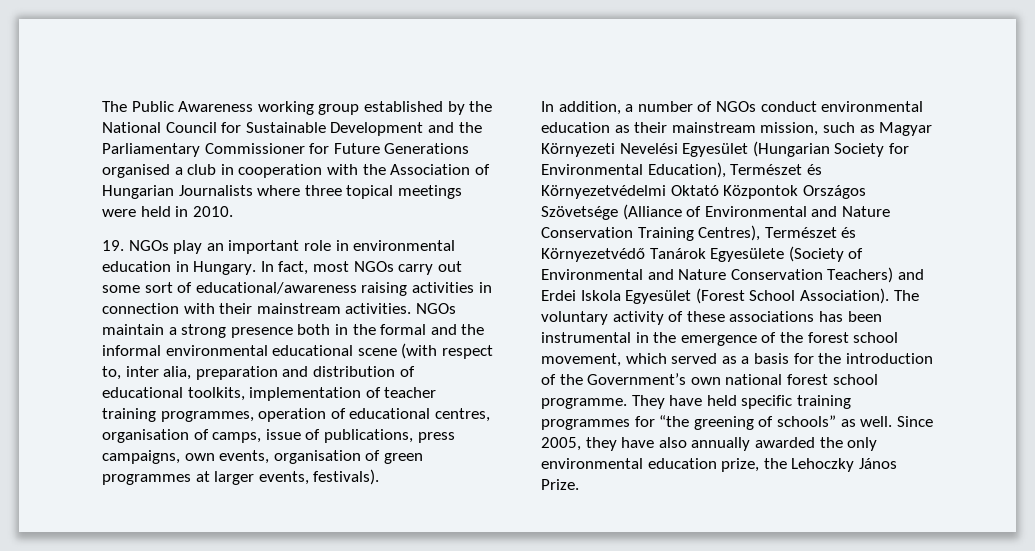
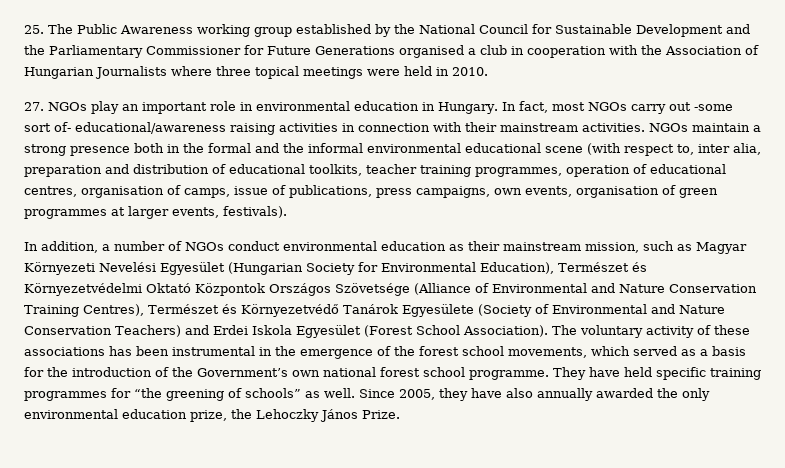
- The Public Awareness working group established by the National Council for Sustainable Development and the Parliamentary Commissioner for Future Generations organised a club in cooperation with the Association of Hungarian Journalists where three topical meetings were held in 2010.
+ 25. The Public Awareness working group established by the National Council for Sustainable Development and the Parliamentary Commissioner for Future Generations organised a club in cooperation with the Association of Hungarian Journalists where three topical meetings were held in 2010.
- 19. NGOs play an important role in environmental education in Hungary.
+ 27. NGOs play an important role in environmental education in Hungary.
- In fact, most NGOs carry out some sort of educational/awareness raising activities in connection with their mainstream activities.
+ In fact, most NGOs carry out -some sort of- educational/awareness raising activities in connection with their mainstream activities.
- NGOs maintain a strong presence both in the formal and the informal environmental educational scene (with respect to, inter alia, preparation and distribution of educational toolkits, implementation of teacher training programmes, operation of educational centres, organisation of camps, issue of publications, press campaigns, own events, organisation of green programmes at larger events, festivals).
+ NGOs maintain a strong presence both in the formal and the informal environmental educational scene (with respect to, inter alia, preparation and distribution of educational toolkits, teacher training programmes, operation of educational centres, organisation of camps, issue of publications, press campaigns, own events, organisation of green programmes at larger events, festivals).
- The voluntary activity of these associations has been instrumental in the emergence of the forest school movement, which served as a basis for the introduction of the Government’s own national forest school programme.
+ The voluntary activity of these associations has been instrumental in the emergence of the forest school movements, which served as a basis for the introduction of the Government’s own national forest school programme.

